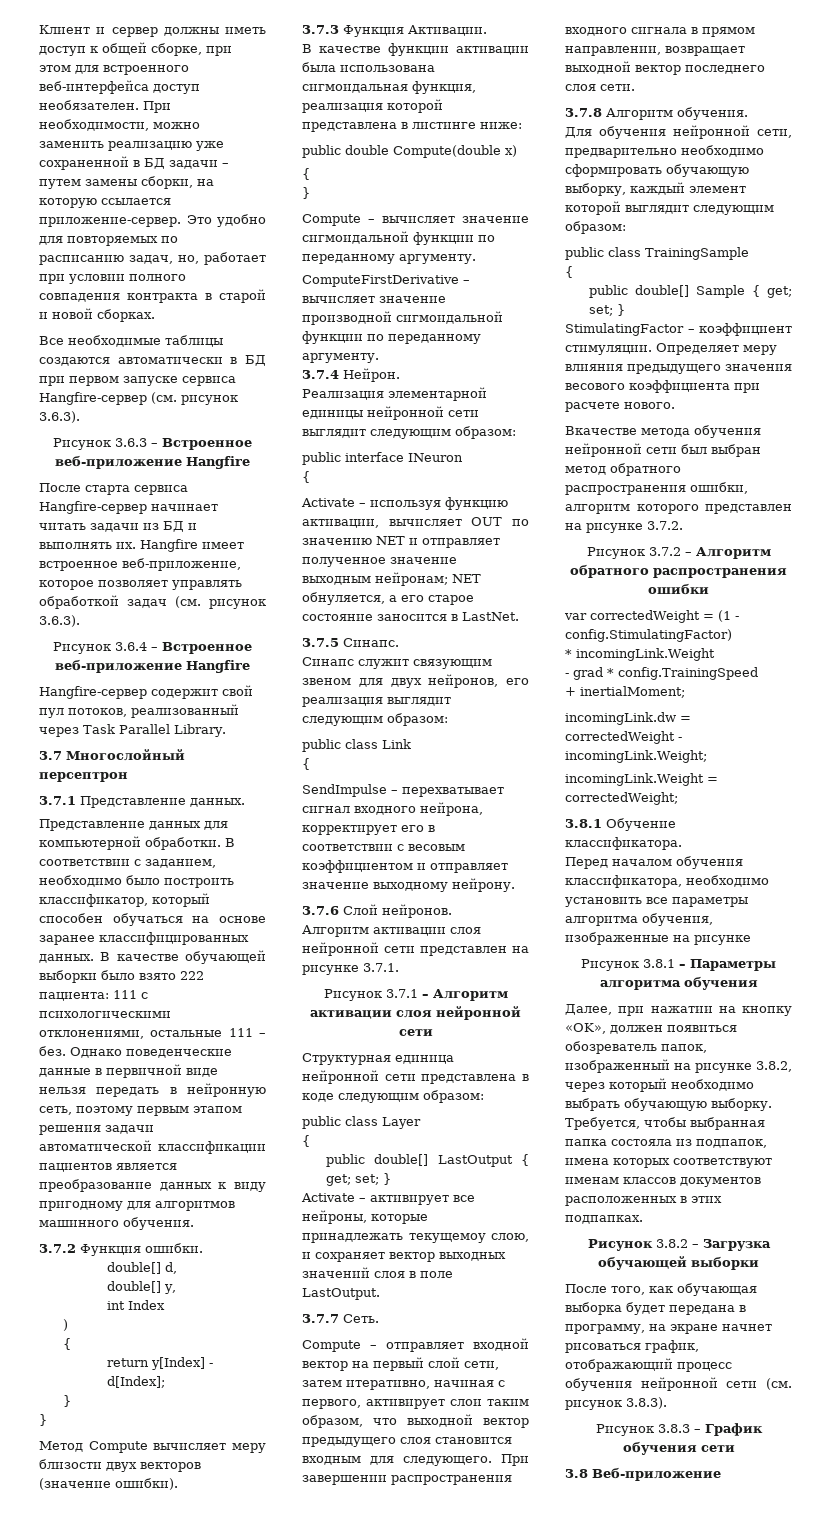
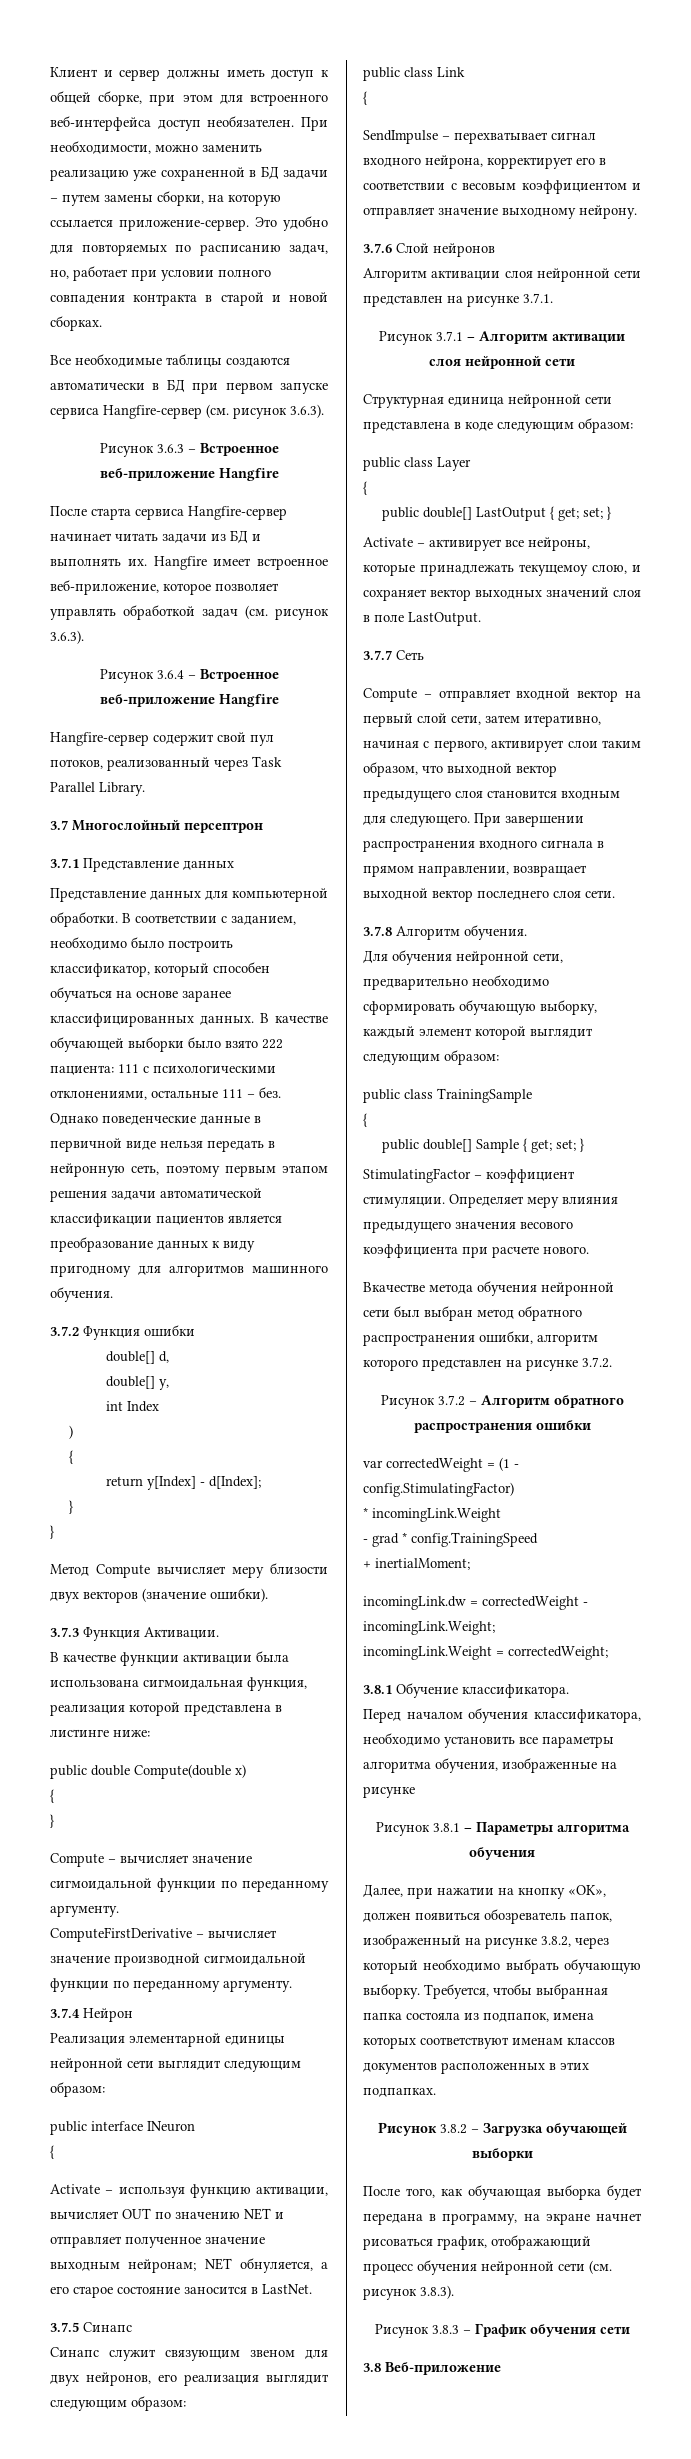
- 3.7.1 Представление данных.
+ 3.7.1 Представление данных
- 3.7.2 Функция ошибки.
+ 3.7.2 Функция ошибки
- 3.7.4 Нейрон.
+ 3.7.4 Нейрон
- 3.7.5 Синапс.
+ 3.7.5 Синапс
- 3.7.6 Слой нейронов.
+ 3.7.6 Слой нейронов
- 3.7.7 Сеть.
+ 3.7.7 Сеть

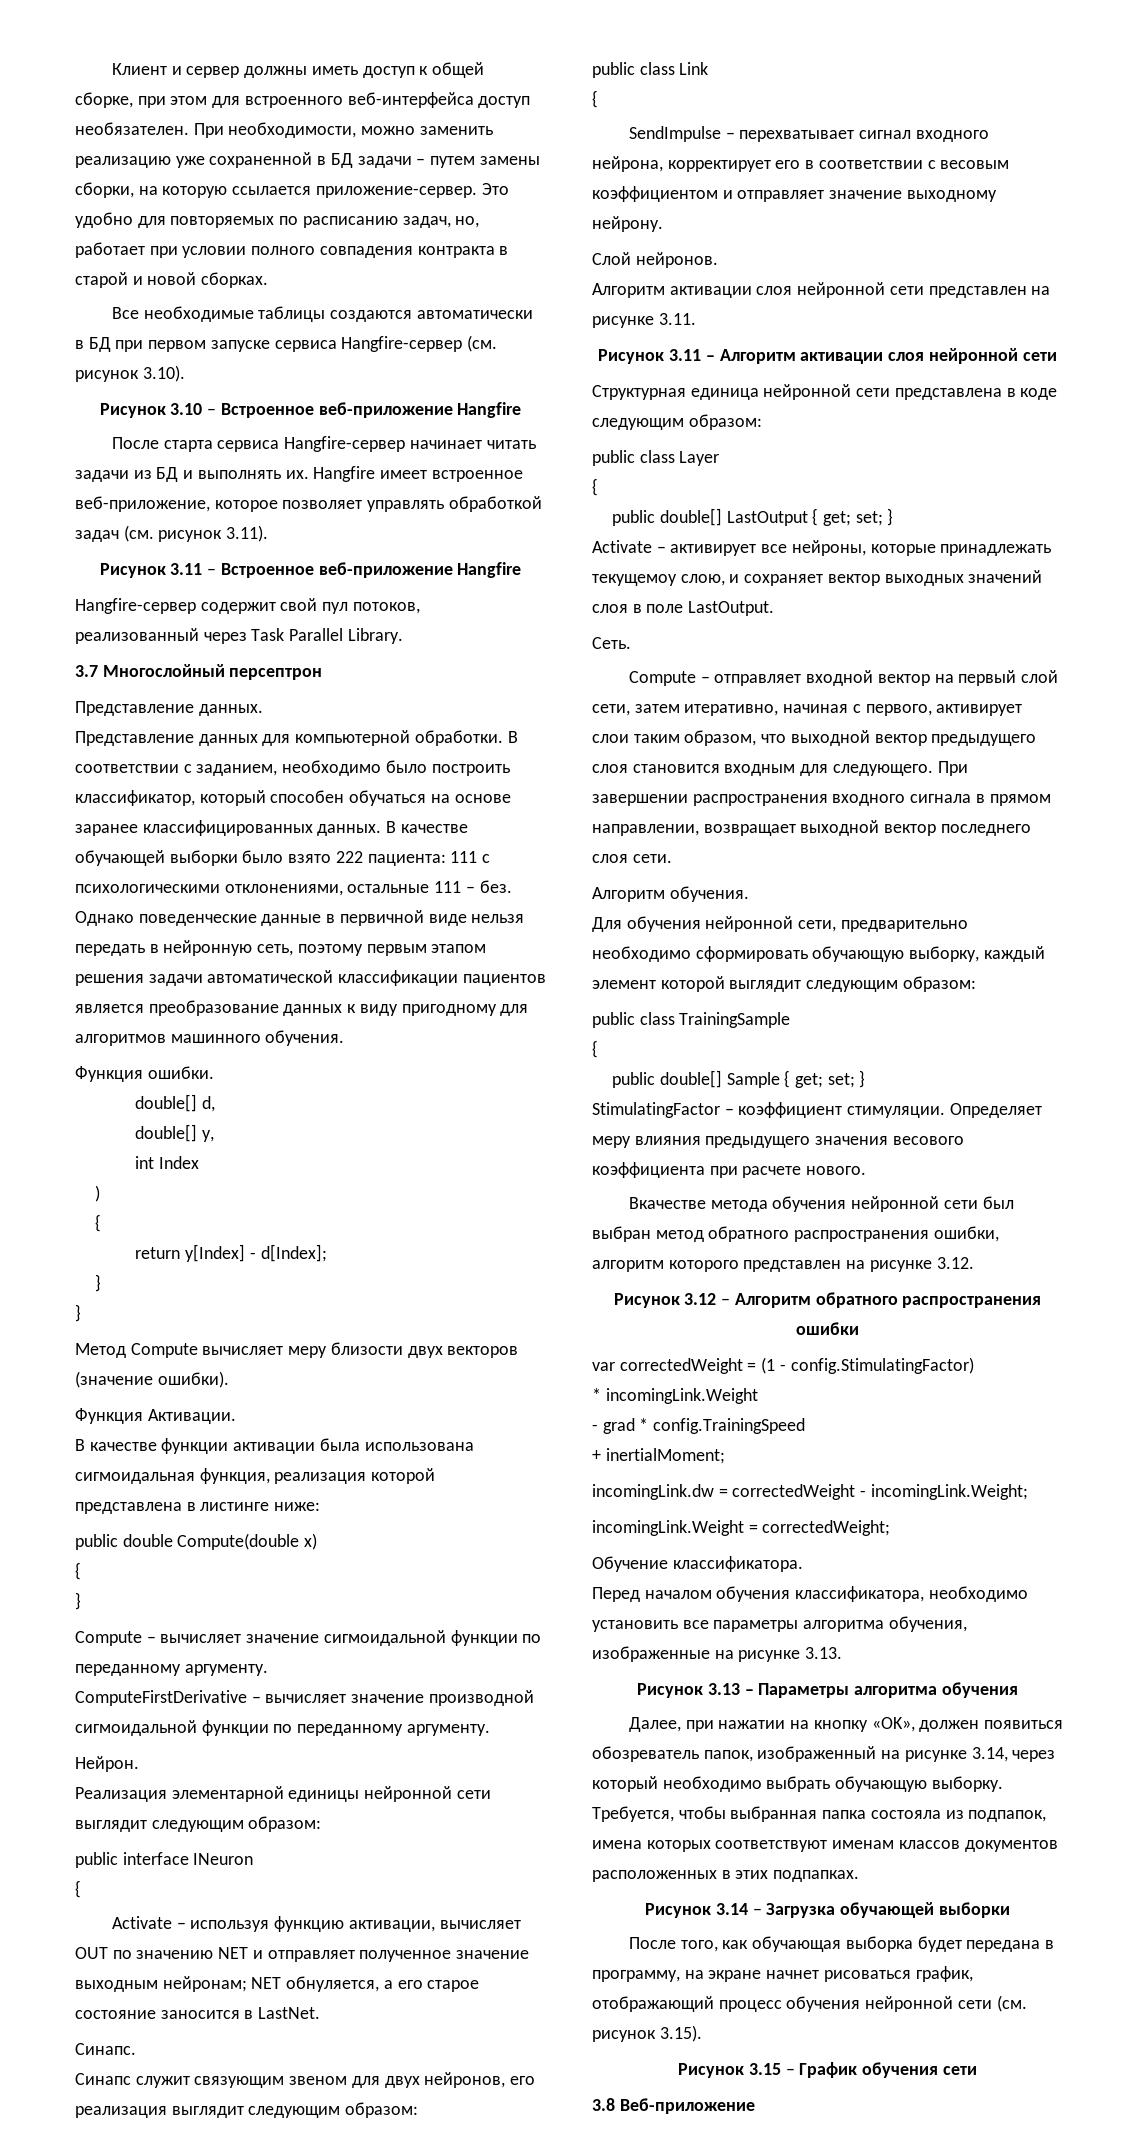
- Все необходимые таблицы создаются автоматически в БД при первом запуске сервиса Hangfire-сервер (см. рисунок 3.6.3).
- Рисунок 3.6.3 – Встроенное веб-приложение Hangfire
+ Все необходимые таблицы создаются автоматически в БД при первом запуске сервиса Hangfire-сервер (см. рисунок 3.10).
+ Рисунок 3.10 – Встроенное веб-приложение Hangfire
- Hangfire имеет встроенное веб-приложение, которое позволяет управлять обработкой задач (см. рисунок 3.6.3).
- Рисунок 3.6.4 – Встроенное веб-приложение Hangfire
+ Hangfire имеет встроенное веб-приложение, которое позволяет управлять обработкой задач (см. рисунок 3.11).
+ Рисунок 3.11 – Встроенное веб-приложение Hangfire
- 3.7.1 Представление данных
+ Представление данных.
- 3.7.2 Функция ошибки
+ Функция ошибки.
- 3.7.3 Функция Активации.
+ Функция Активации.
- 3.7.4 Нейрон
+ Нейрон.
- 3.7.5 Синапс
+ Синапс.
- 3.7.6 Слой нейронов
+ Слой нейронов.
- Алгоритм активации слоя нейронной сети представлен на рисунке 3.7.1.
- Рисунок 3.7.1 – Алгоритм активации слоя нейронной сети
+ Алгоритм активации слоя нейронной сети представлен на рисунке 3.11.
+ Рисунок 3.11 – Алгоритм активации слоя нейронной сети
- 3.7.7 Сеть
+ Сеть.
- 3.7.8 Алгоритм обучения.
+ Алгоритм обучения.
- Вкачестве метода обучения нейронной сети был выбран метод обратного распространения ошибки, алгоритм которого представлен на рисунке 3.7.2.
- Рисунок 3.7.2 – Алгоритм обратного распространения ошибки
+ Вкачестве метода обучения нейронной сети был выбран метод обратного распространения ошибки, алгоритм которого представлен на рисунке 3.12.
+ Рисунок 3.12 – Алгоритм обратного распространения ошибки
- 3.8.1 Обучение классификатора.
+ Обучение классификатора.
- Перед началом обучения классификатора, необходимо установить все параметры алгоритма обучения, изображенные на рисунке
- Рисунок 3.8.1 – Параметры алгоритма обучения
+ Перед началом обучения классификатора, необходимо установить все параметры алгоритма обучения, изображенные на рисунке 3.13.
+ Рисунок 3.13 – Параметры алгоритма обучения
- Далее, при нажатии на кнопку «OK», должен появиться обозреватель папок, изображенный на рисунке 3.8.2, через который необходимо выбрать обучающую выборку.
+ Далее, при нажатии на кнопку «OK», должен появиться обозреватель папок, изображенный на рисунке 3.14, через который необходимо выбрать обучающую выборку.
- Рисунок 3.8.2 – Загрузка обучающей выборки
+ Рисунок 3.14 – Загрузка обучающей выборки
- После того, как обучающая выборка будет передана в программу, на экране начнет рисоваться график, отображающий процесс обучения нейронной сети (см. рисунок 3.8.3).
- Рисунок 3.8.3 – График обучения сети
+ После того, как обучающая выборка будет передана в программу, на экране начнет рисоваться график, отображающий процесс обучения нейронной сети (см. рисунок 3.15).
+ Рисунок 3.15 – График обучения сети

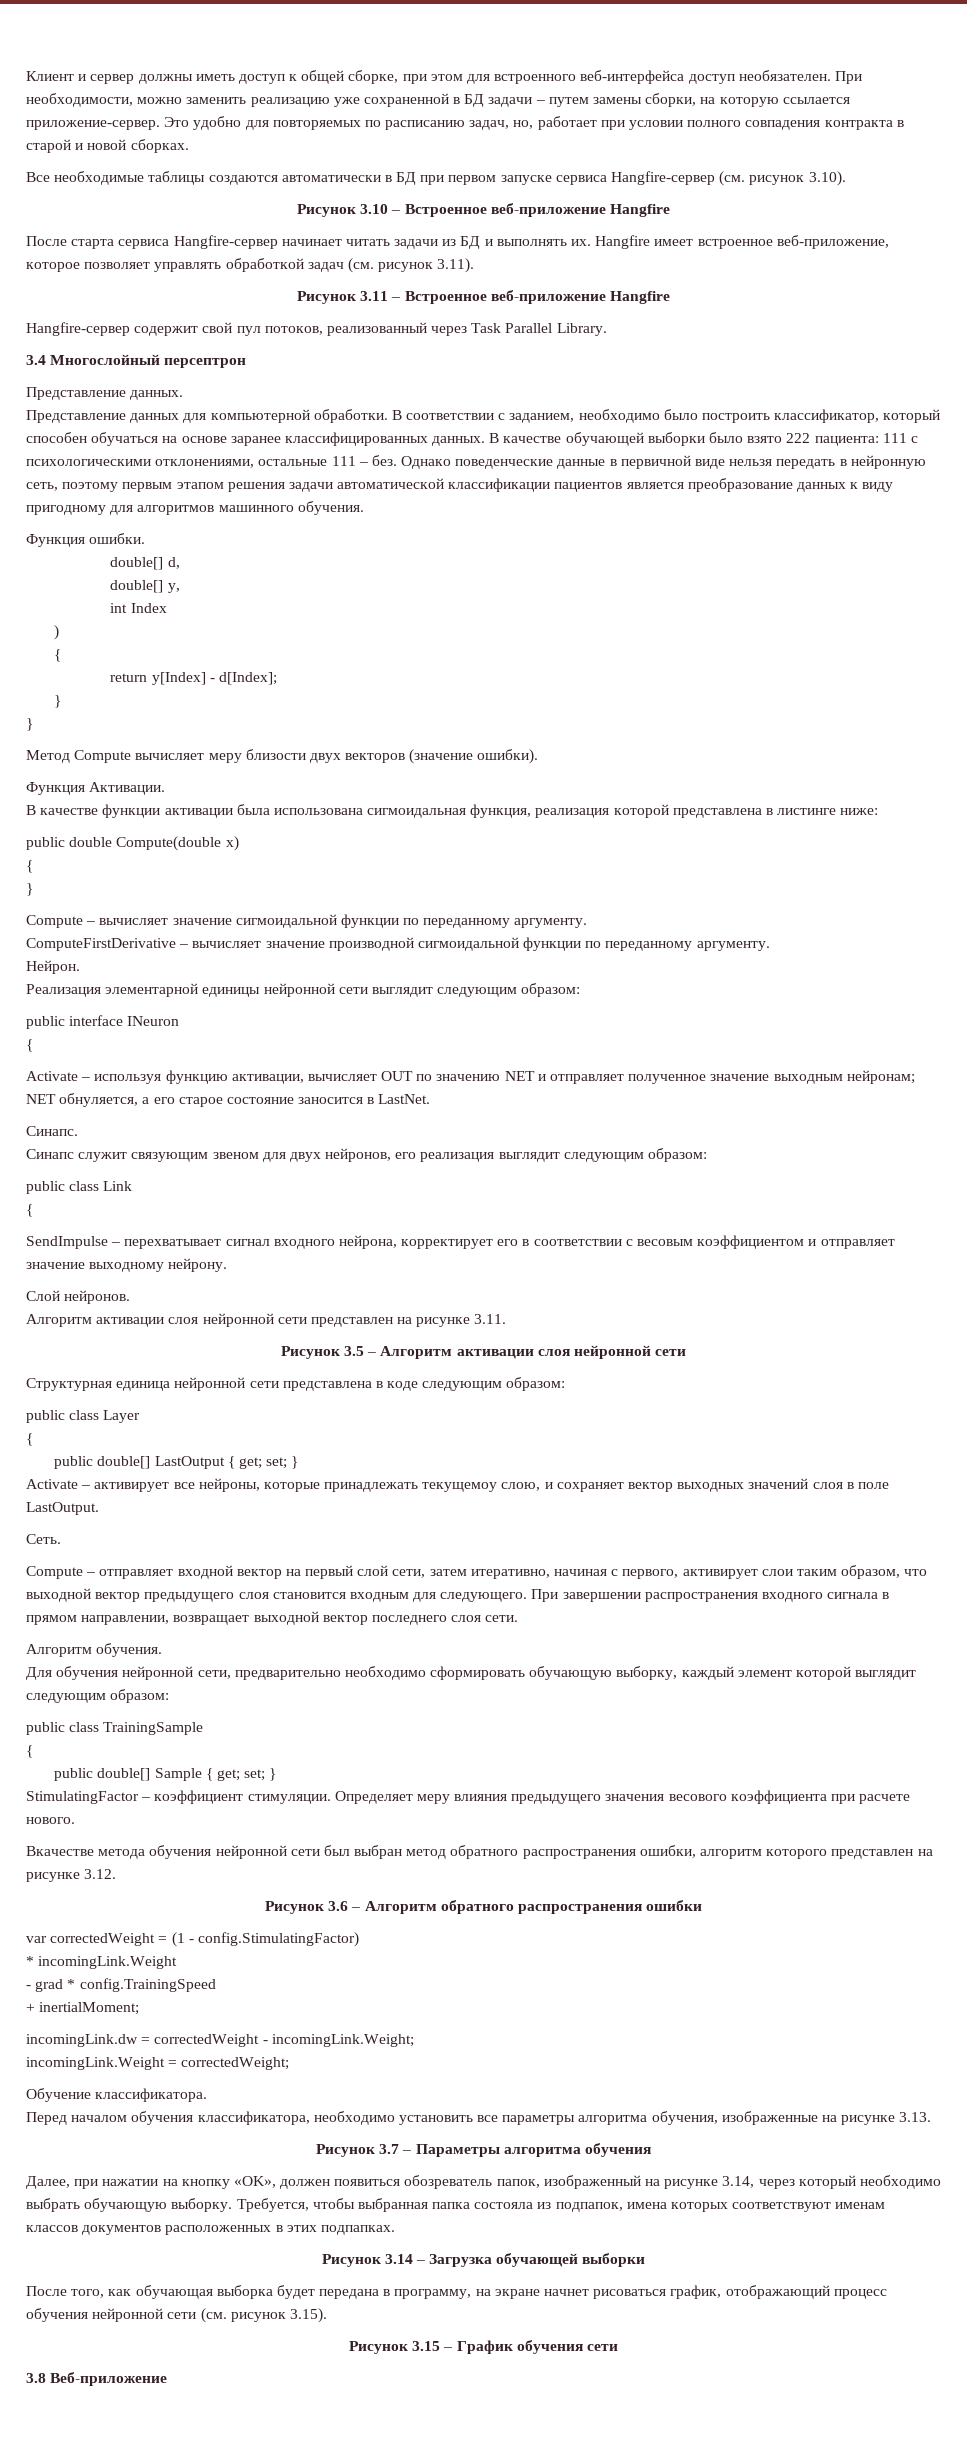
- 3.7 Многослойный персептрон
+ 3.4 Многослойный персептрон
- Рисунок 3.11 – Алгоритм активации слоя нейронной сети
+ Рисунок 3.5 – Алгоритм активации слоя нейронной сети
- Рисунок 3.12 – Алгоритм обратного распространения ошибки
+ Рисунок 3.6 – Алгоритм обратного распространения ошибки
- Рисунок 3.13 – Параметры алгоритма обучения
+ Рисунок 3.7 – Параметры алгоритма обучения

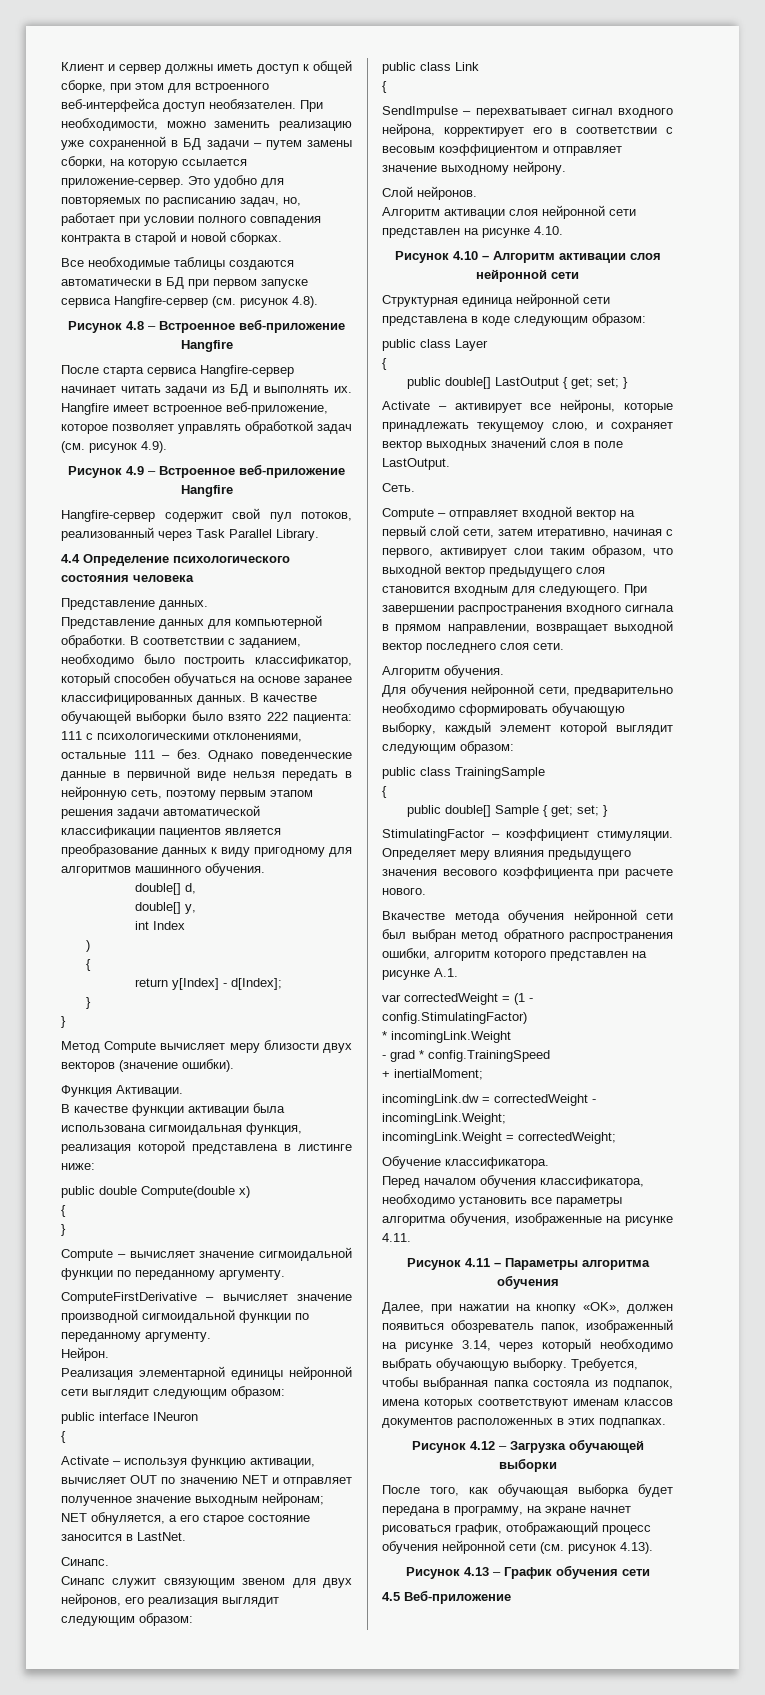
- Все необходимые таблицы создаются автоматически в БД при первом запуске сервиса Hangfire-сервер (см. рисунок 3.10).
- Рисунок 3.10 – Встроенное веб-приложение Hangfire
+ Все необходимые таблицы создаются автоматически в БД при первом запуске сервиса Hangfire-сервер (см. рисунок 4.8).
+ Рисунок 4.8 – Встроенное веб-приложение Hangfire
- Hangfire имеет встроенное веб-приложение, которое позволяет управлять обработкой задач (см. рисунок 3.11).
- Рисунок 3.11 – Встроенное веб-приложение Hangfire
+ Hangfire имеет встроенное веб-приложение, которое позволяет управлять обработкой задач (см. рисунок 4.9).
+ Рисунок 4.9 – Встроенное веб-приложение Hangfire
- 3.4 Многослойный персептрон
+ 4.4 Определение психологического состояния человека
- Функция ошибки.
- Алгоритм активации слоя нейронной сети представлен на рисунке 3.11.
- Рисунок 3.5 – Алгоритм активации слоя нейронной сети
+ Алгоритм активации слоя нейронной сети представлен на рисунке 4.10.
+ Рисунок 4.10 – Алгоритм активации слоя нейронной сети
- Вкачестве метода обучения нейронной сети был выбран метод обратного распространения ошибки, алгоритм которого представлен на рисунке 3.12.
- Рисунок 3.6 – Алгоритм обратного распространения ошибки
+ Вкачестве метода обучения нейронной сети был выбран метод обратного распространения ошибки, алгоритм которого представлен на рисунке А.1.
- Перед началом обучения классификатора, необходимо установить все параметры алгоритма обучения, изображенные на рисунке 3.13.
- Рисунок 3.7 – Параметры алгоритма обучения
+ Перед началом обучения классификатора, необходимо установить все параметры алгоритма обучения, изображенные на рисунке 4.11.
+ Рисунок 4.11 – Параметры алгоритма обучения
- Рисунок 3.14 – Загрузка обучающей выборки
+ Рисунок 4.12 – Загрузка обучающей выборки
- После того, как обучающая выборка будет передана в программу, на экране начнет рисоваться график, отображающий процесс обучения нейронной сети (см. рисунок 3.15).
- Рисунок 3.15 – График обучения сети
+ После того, как обучающая выборка будет передана в программу, на экране начнет рисоваться график, отображающий процесс обучения нейронной сети (см. рисунок 4.13).
+ Рисунок 4.13 – График обучения сети
- 3.8 Веб-приложение
+ 4.5 Веб-приложение

